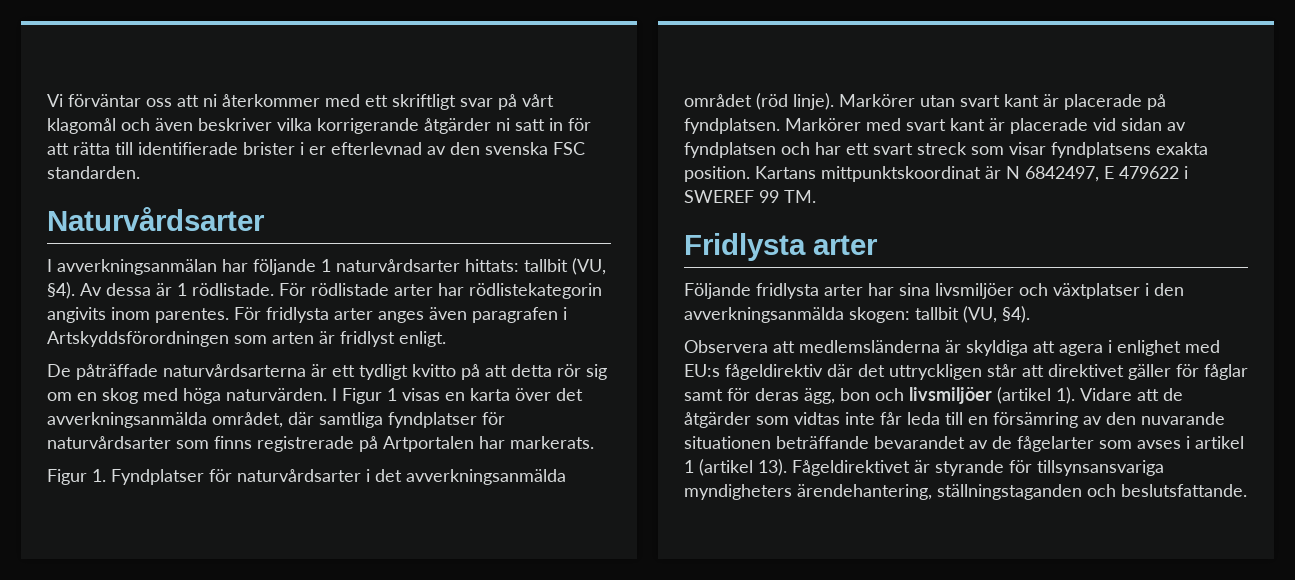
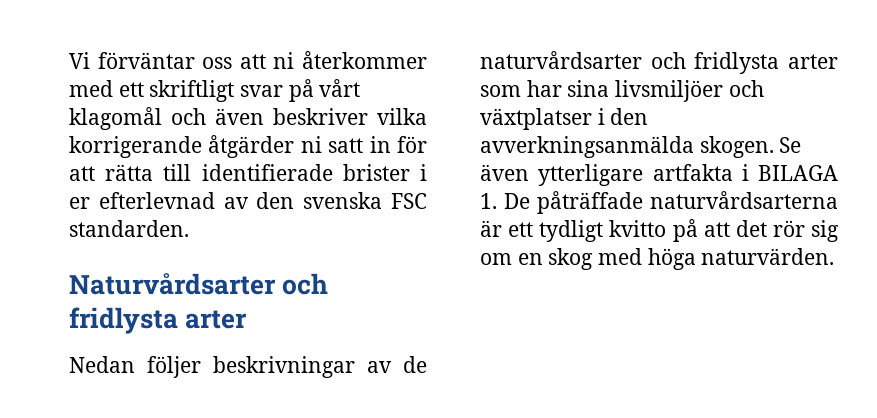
- Naturvårdsarter
- I avverkningsanmälan har följande 1 naturvårdsarter hittats: tallbit (VU, §4). Av dessa är 1 rödlistade. För rödlistade arter har rödlistekategorin angivits inom parentes. För fridlysta arter anges även paragrafen i Artskyddsförordningen som arten är fridlyst enligt.
- De påträffade naturvårdsarterna är ett tydligt kvitto på att detta rör sig om en skog med höga naturvärden. I Figur 1 visas en karta över det avverkningsanmälda området, där samtliga fyndplatser för naturvårdsarter som finns registrerade på Artportalen har markerats.
- Figur 1. Fyndplatser för naturvårdsarter i det avverkningsanmälda området (röd linje). Markörer utan svart kant är placerade på fyndplatsen. Markörer med svart kant är placerade vid sidan av fyndplatsen och har ett svart streck som visar fyndplatsens exakta position. Kartans mittpunktskoordinat är N 6842497, E 479622 i SWEREF 99 TM.
- Fridlysta arter
- Följande fridlysta arter har sina livsmiljöer och växtplatser i den avverkningsanmälda skogen: tallbit (VU, §4).
- Observera att medlemsländerna är skyldiga att agera i enlighet med EU:s fågeldirektiv där det uttryckligen står att direktivet gäller för fåglar samt för deras ägg, bon och livsmiljöer (artikel 1). Vidare att de åtgärder som vidtas inte får leda till en försämring av den nuvarande situationen beträffande bevarandet av de fågelarter som avses i artikel 1 (artikel 13). Fågeldirektivet är styrande för tillsynsansvariga myndigheters ärendehantering, ställningstaganden och beslutsfattande.
+ Naturvårdsarter och fridlysta arter
+ Nedan följer beskrivningar av de naturvårdsarter och fridlysta arter som har sina livsmiljöer och växtplatser i den avverkningsanmälda skogen. Se även ytterligare artfakta i BILAGA 1. De påträffade naturvårdsarterna är ett tydligt kvitto på att det rör sig om en skog med höga naturvärden.

